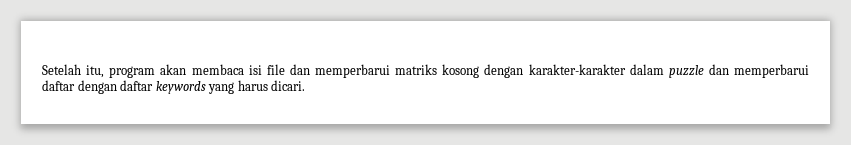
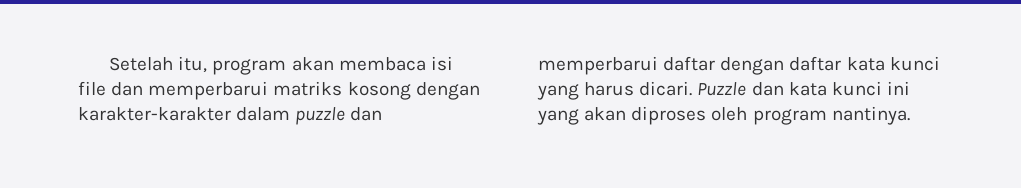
- Setelah itu, program akan membaca isi file dan memperbarui matriks kosong dengan karakter-karakter dalam puzzle dan memperbarui daftar dengan daftar keywords yang harus dicari.
+ Setelah itu, program akan membaca isi file dan memperbarui matriks kosong dengan karakter-karakter dalam puzzle dan memperbarui daftar dengan daftar kata kunci yang harus dicari.
+ Puzzle dan kata kunci ini yang akan diproses oleh program nantinya.

